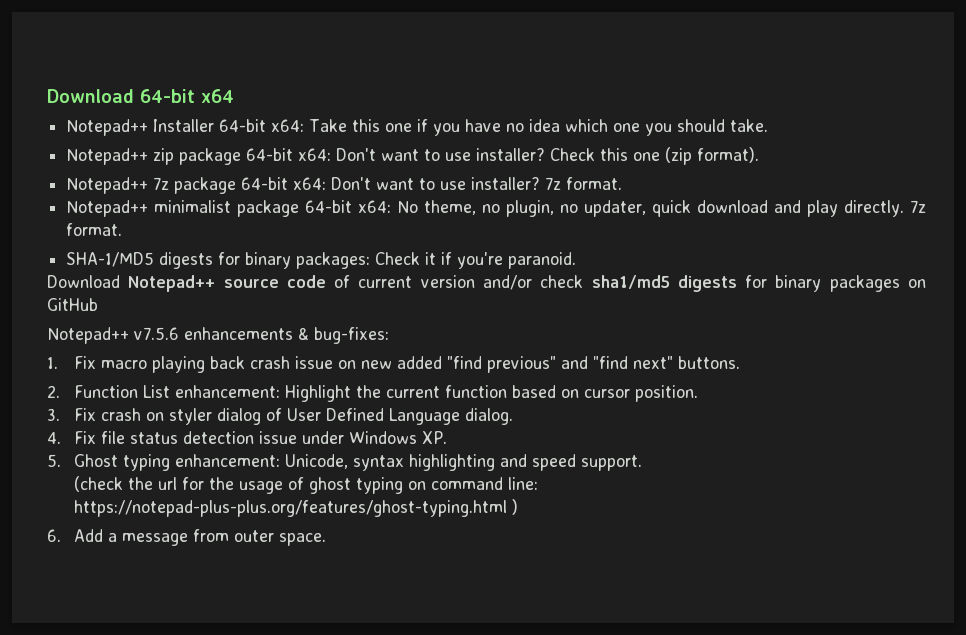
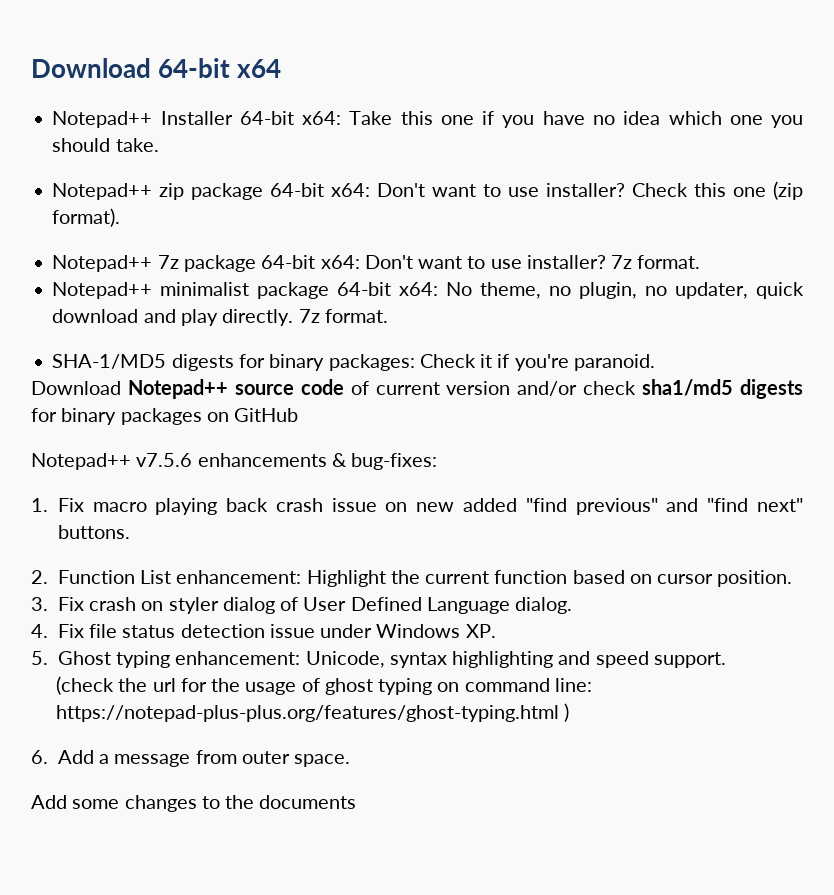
+ Add some changes to the documents

